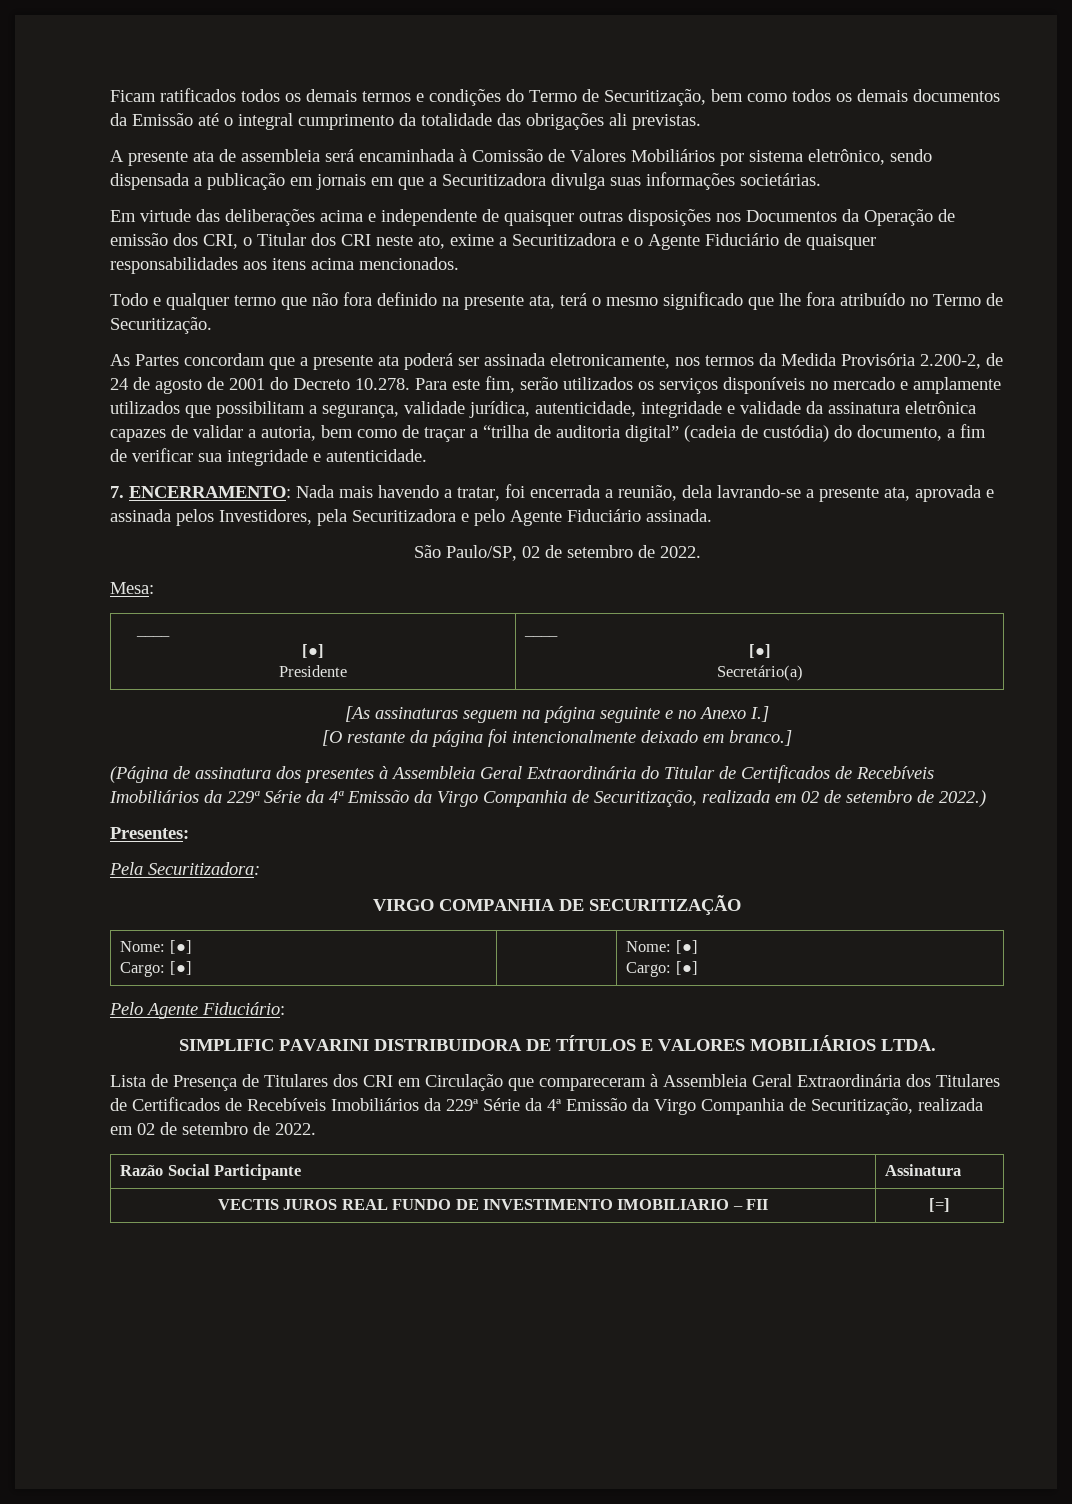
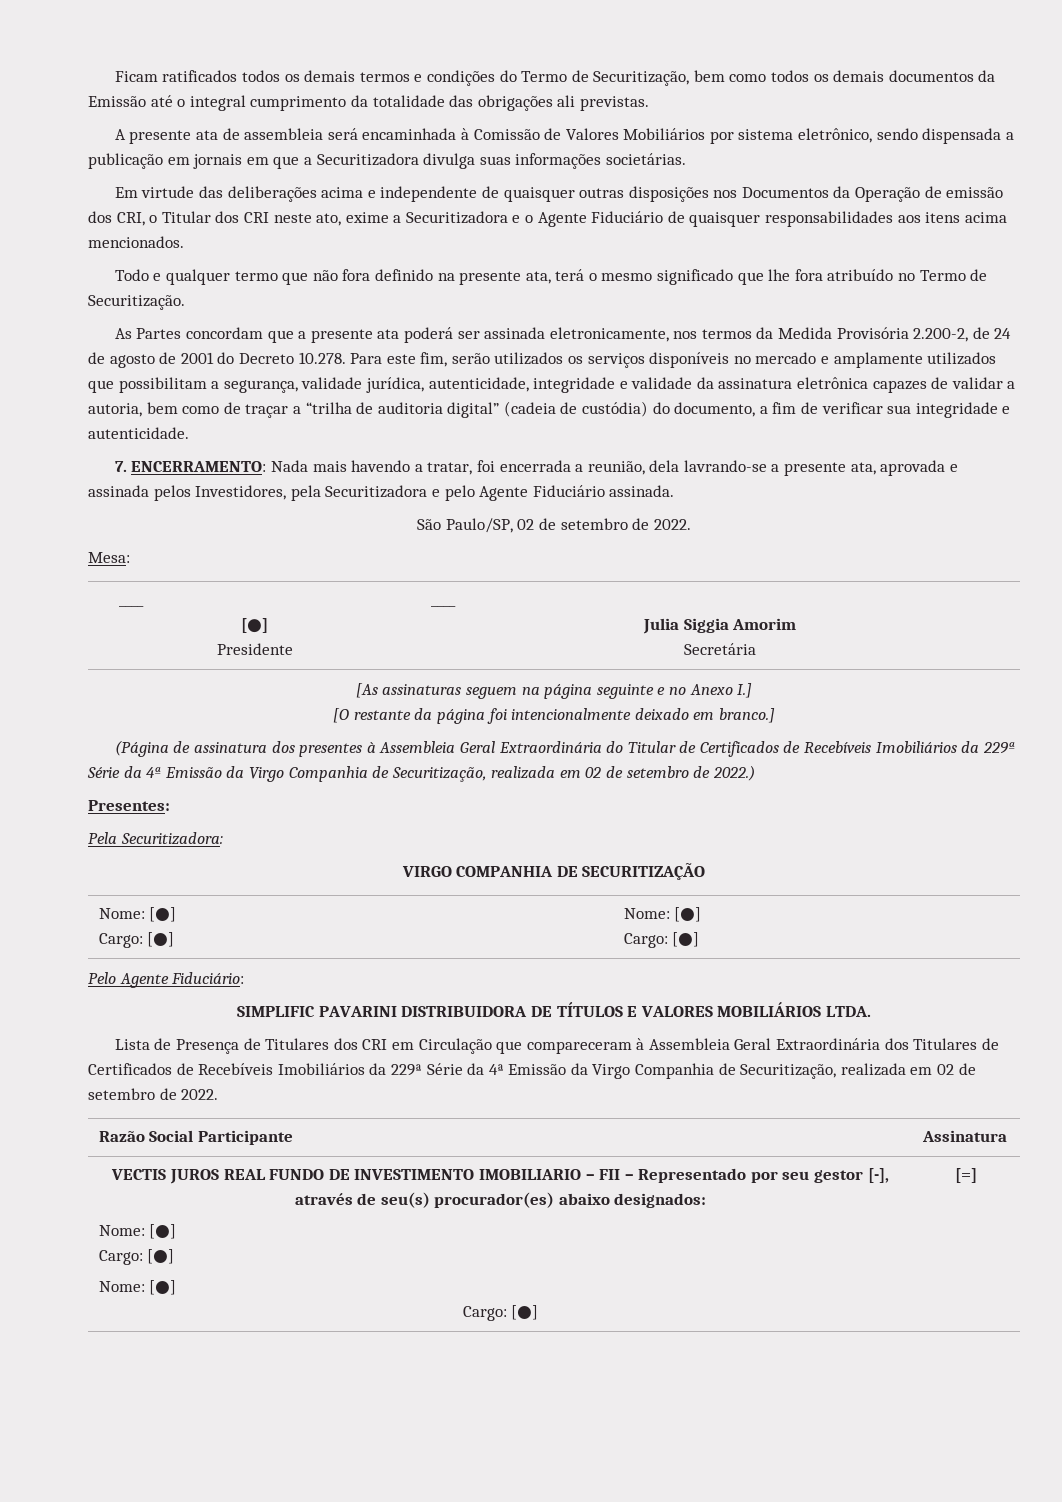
  Mesa:
  ____
  [●]
  Presidente | ____
- [●]
- Secretário(a)
+ Julia Siggia Amorim
+ Secretária
- VECTIS JUROS REAL FUNDO DE INVESTIMENTO IMOBILIARIO – FII | [=]
+ VECTIS JUROS REAL FUNDO DE INVESTIMENTO IMOBILIARIO – FII – Representado por seu gestor [-], através de seu(s) procurador(es) abaixo designados:
+ Nome: [●]
+ Cargo: [●]
+ Nome: [●]
+ Cargo: [●] | [=]

